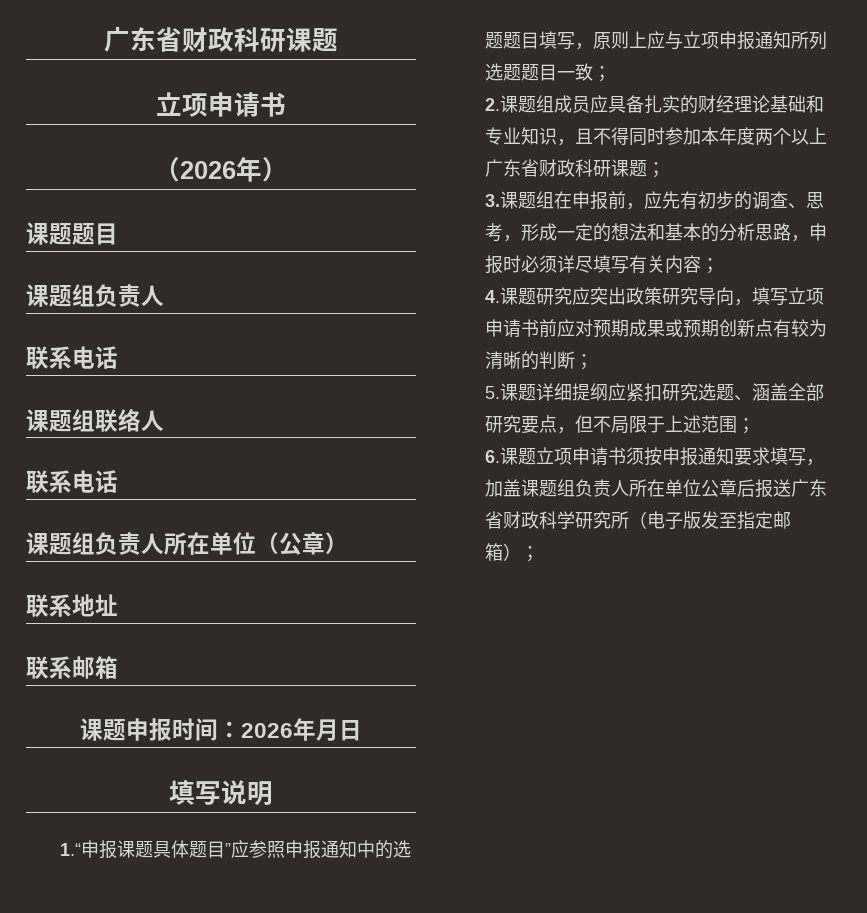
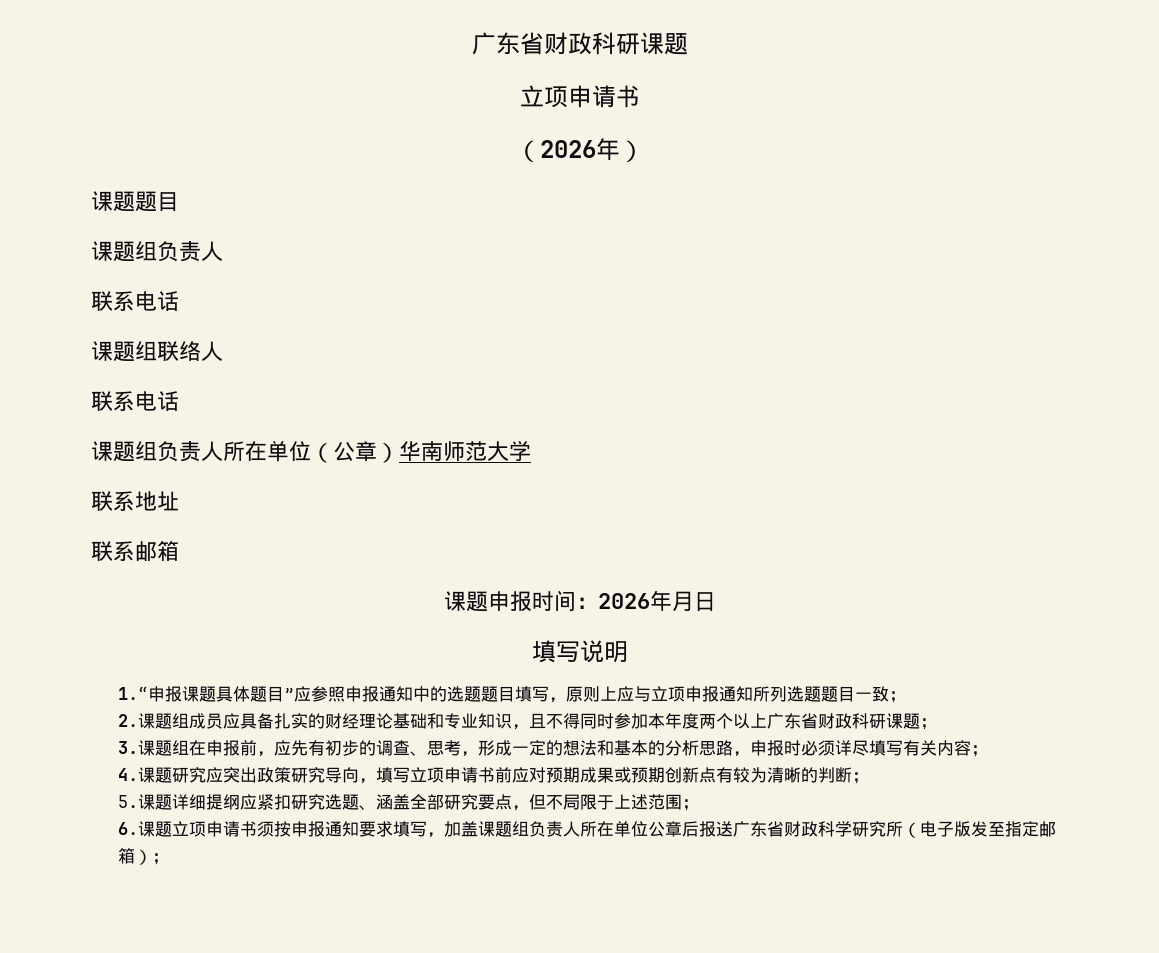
- 课题组负责人所在单位（公章）
+ 课题组负责人所在单位（公章）华南师范大学

